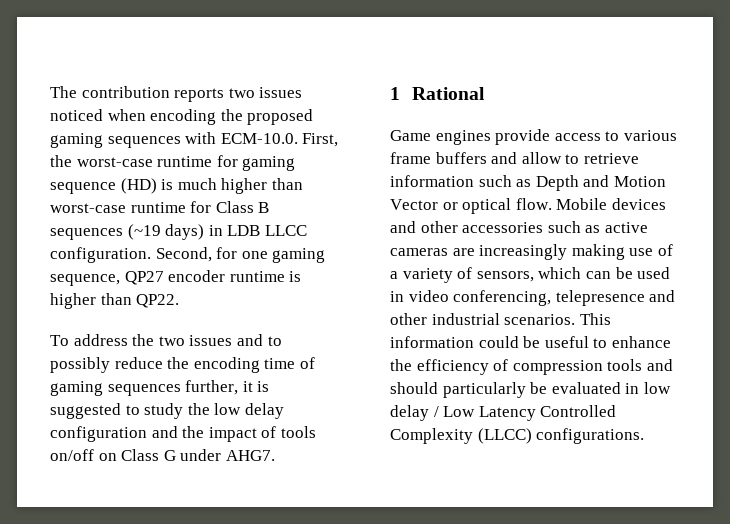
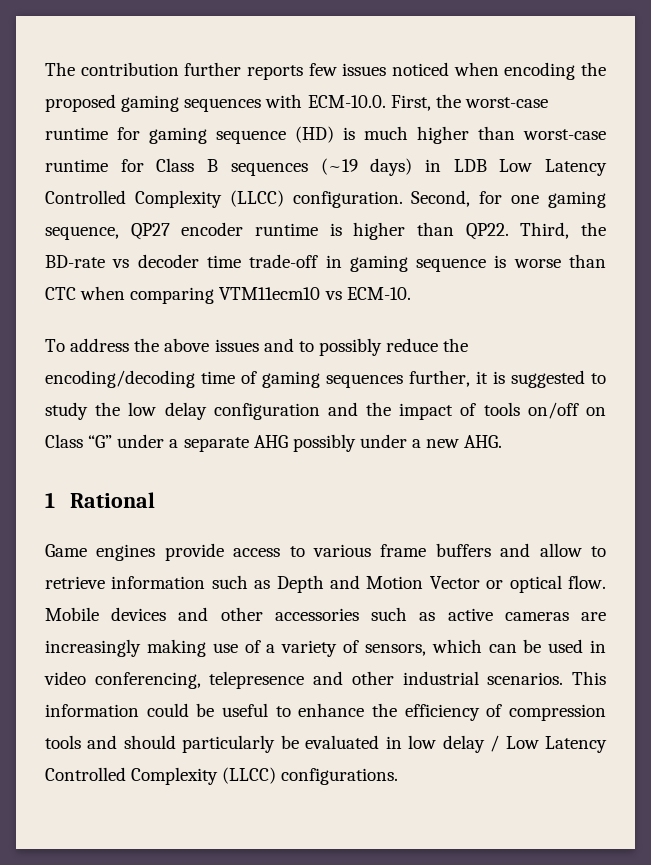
- The contribution reports two issues noticed when encoding the proposed gaming sequences with ECM-10.0. First, the worst-case runtime for gaming sequence (HD) is much higher than worst-case runtime for Class B sequences (~19 days) in LDB LLCC configuration.
+ The contribution further reports few issues noticed when encoding the proposed gaming sequences with ECM-10.0. First, the worst-case runtime for gaming sequence (HD) is much higher than worst-case runtime for Class B sequences (~19 days) in LDB Low Latency Controlled Complexity (LLCC) configuration.
+ Third, the BD-rate vs decoder time trade-off in gaming sequence is worse than CTC when comparing VTM11ecm10 vs ECM-10.
- To address the two issues and to possibly reduce the encoding time of gaming sequences further, it is suggested to study the low delay configuration and the impact of tools on/off on Class G under AHG7.
+ To address the above issues and to possibly reduce the encoding/decoding time of gaming sequences further, it is suggested to study the low delay configuration and the impact of tools on/off on Class “G” under a separate AHG possibly under a new AHG.

